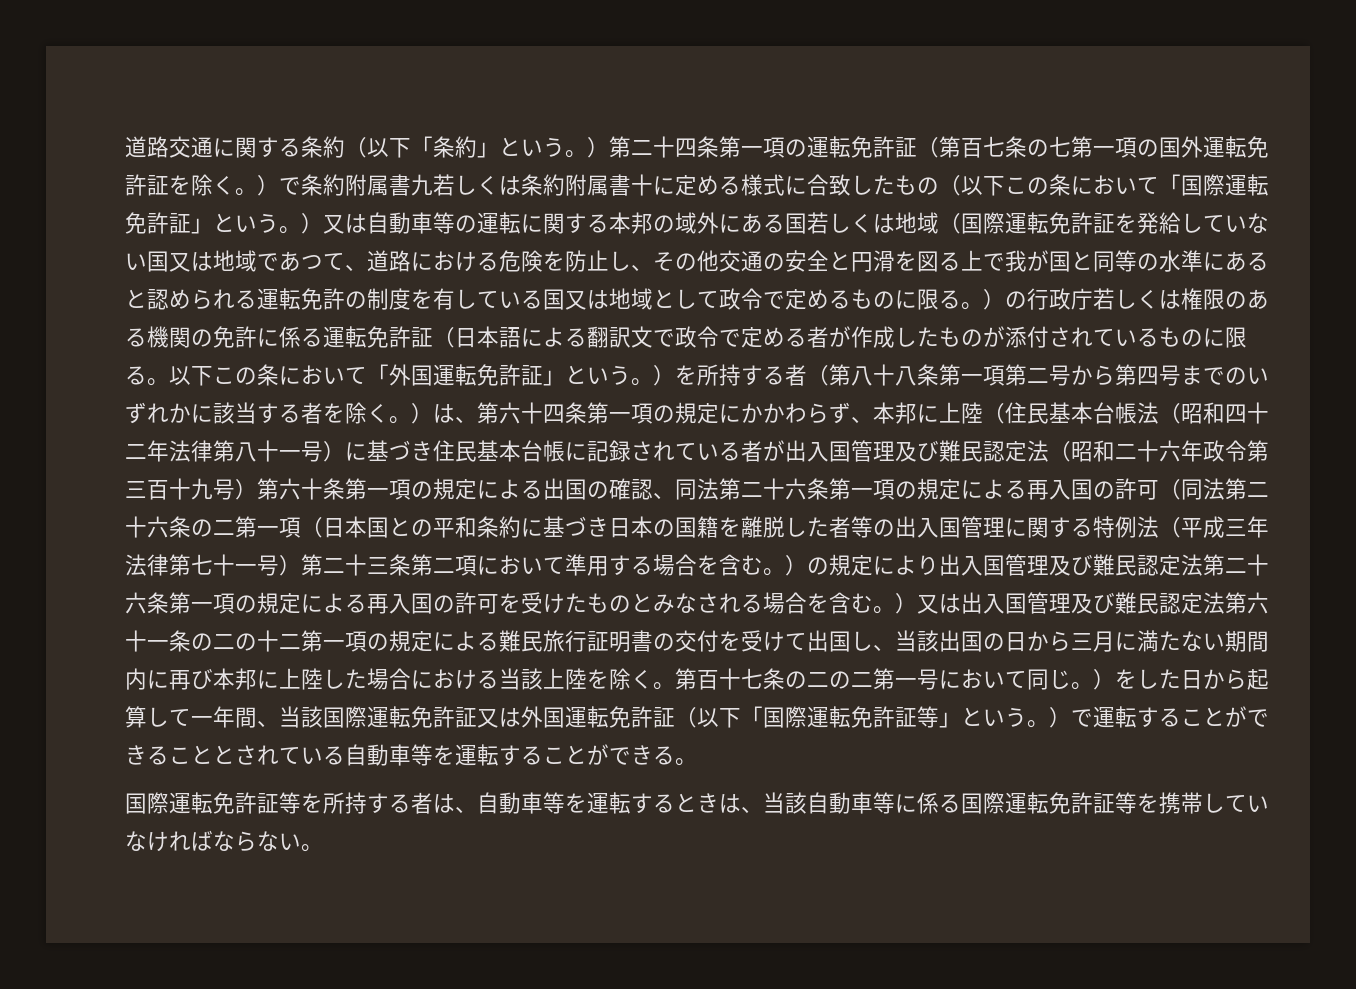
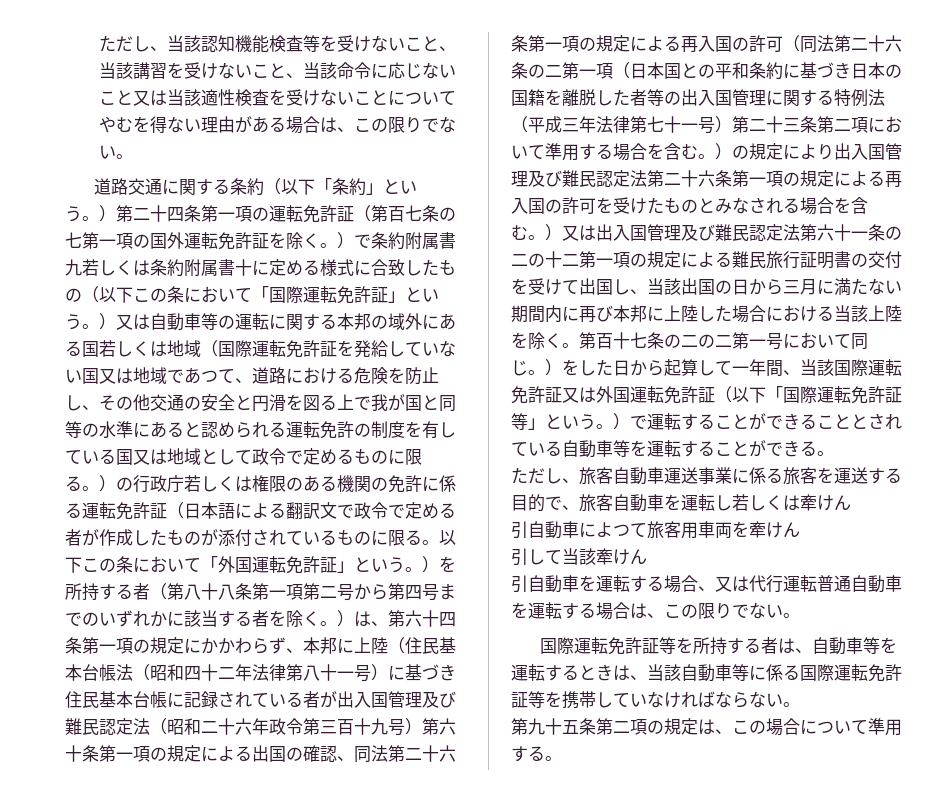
+ ただし、当該認知機能検査等を受けないこと、当該講習を受けないこと、当該命令に応じないこと又は当該適性検査を受けないことについてやむを得ない理由がある場合は、この限りでない。
+ ただし、旅客自動車運送事業に係る旅客を運送する目的で、旅客自動車を運転し若しくは牽けん
+ 引自動車によつて旅客用車両を牽けん
+ 引して当該牽けん
+ 引自動車を運転する場合、又は代行運転普通自動車を運転する場合は、この限りでない。
+ 第九十五条第二項の規定は、この場合について準用する。

